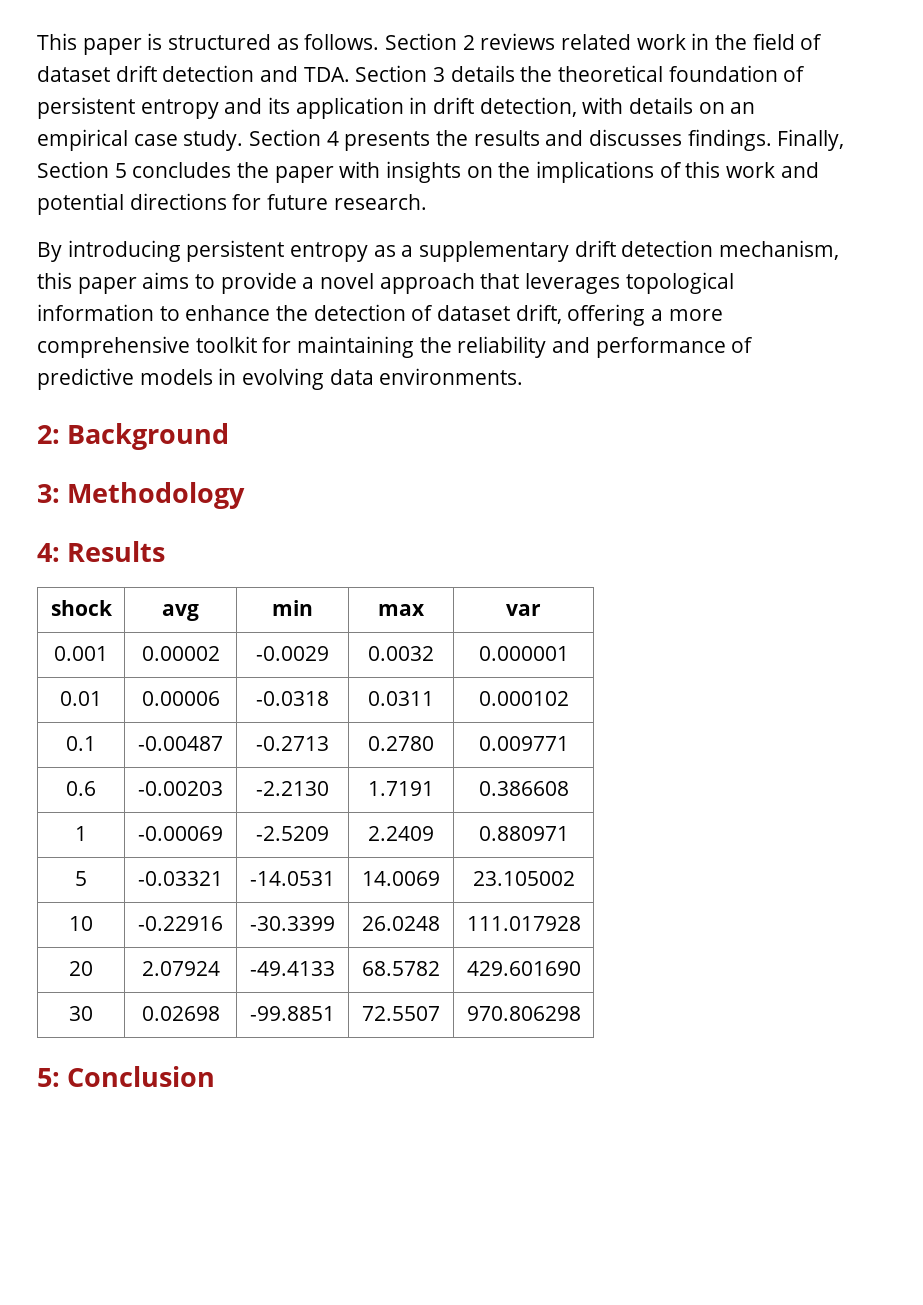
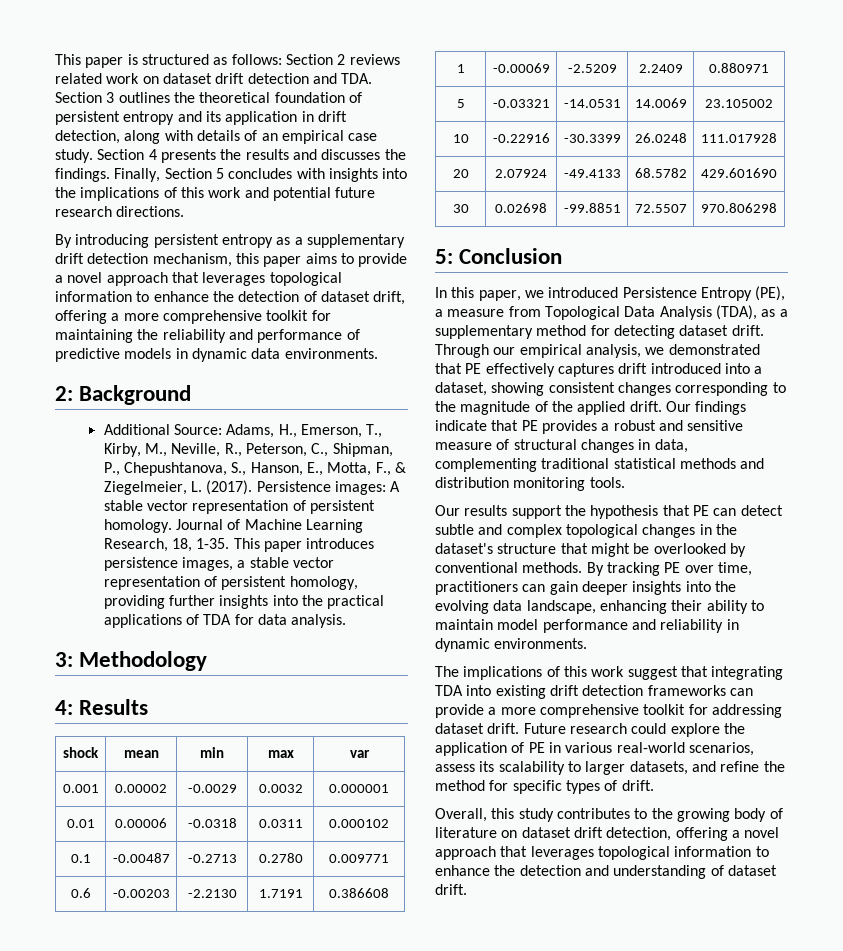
- This paper is structured as follows. Section 2 reviews related work in the field of dataset drift detection and TDA. Section 3 details the theoretical foundation of persistent entropy and its application in drift detection, with details on an empirical case study.
+ This paper is structured as follows: Section 2 reviews related work on dataset drift detection and TDA. Section 3 outlines the theoretical foundation of persistent entropy and its application in drift detection, along with details of an empirical case study.
- Section 4 presents the results and discusses findings.
+ Section 4 presents the results and discusses the findings.
- Finally, Section 5 concludes the paper with insights on the implications of this work and potential directions for future research.
+ Finally, Section 5 concludes with insights into the implications of this work and potential future research directions.
- By introducing persistent entropy as a supplementary drift detection mechanism, this paper aims to provide a novel approach that leverages topological information to enhance the detection of dataset drift, offering a more comprehensive toolkit for maintaining the reliability and performance of predictive models in evolving data environments.
+ By introducing persistent entropy as a supplementary drift detection mechanism, this paper aims to provide a novel approach that leverages topological information to enhance the detection of dataset drift, offering a more comprehensive toolkit for maintaining the reliability and performance of predictive models in dynamic data environments.
+ Additional Source: Adams, H., Emerson, T., Kirby, M., Neville, R., Peterson, C., Shipman, P., Chepushtanova, S., Hanson, E., Motta, F., & Ziegelmeier, L. (2017). Persistence images: A stable vector representation of persistent homology. Journal of Machine Learning Research, 18, 1-35. This paper introduces persistence images, a stable vector representation of persistent homology, providing further insights into the practical applications of TDA for data analysis.
- shock | avg | min | max | var
+ shock | mean | min | max | var
+ In this paper, we introduced Persistence Entropy (PE), a measure from Topological Data Analysis (TDA), as a supplementary method for detecting dataset drift. Through our empirical analysis, we demonstrated that PE effectively captures drift introduced into a dataset, showing consistent changes corresponding to the magnitude of the applied drift. Our findings indicate that PE provides a robust and sensitive measure of structural changes in data, complementing traditional statistical methods and distribution monitoring tools.
+ Our results support the hypothesis that PE can detect subtle and complex topological changes in the dataset's structure that might be overlooked by conventional methods. By tracking PE over time, practitioners can gain deeper insights into the evolving data landscape, enhancing their ability to maintain model performance and reliability in dynamic environments.
+ The implications of this work suggest that integrating TDA into existing drift detection frameworks can provide a more comprehensive toolkit for addressing dataset drift. Future research could explore the application of PE in various real-world scenarios, assess its scalability to larger datasets, and refine the method for specific types of drift.
+ Overall, this study contributes to the growing body of literature on dataset drift detection, offering a novel approach that leverages topological information to enhance the detection and understanding of dataset drift.

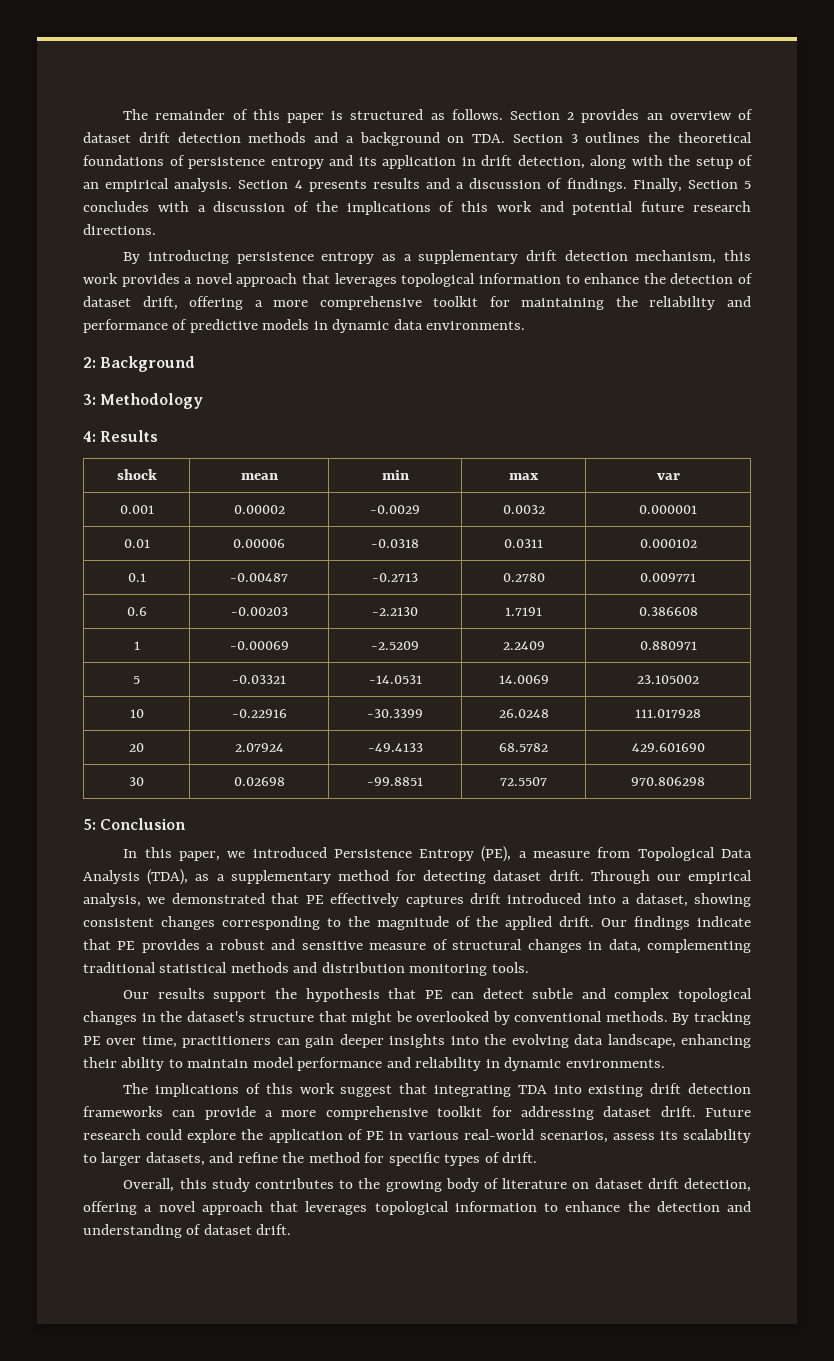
- This paper is structured as follows: Section 2 reviews related work on dataset drift detection and TDA. Section 3 outlines the theoretical foundation of persistent entropy and its application in drift detection, along with details of an empirical case study.
+ The remainder of this paper is structured as follows. Section 2 provides an overview of dataset drift detection methods and a background on TDA. Section 3 outlines the theoretical foundations of persistence entropy and its application in drift detection, along with the setup of an empirical analysis.
- Section 4 presents the results and discusses the findings.
+ Section 4 presents results and a discussion of findings.
- Finally, Section 5 concludes with insights into the implications of this work and potential future research directions.
+ Finally, Section 5 concludes with a discussion of the implications of this work and potential future research directions.
- By introducing persistent entropy as a supplementary drift detection mechanism, this paper aims to provide a novel approach that leverages topological information to enhance the detection of dataset drift, offering a more comprehensive toolkit for maintaining the reliability and performance of predictive models in dynamic data environments.
+ By introducing persistence entropy as a supplementary drift detection mechanism, this work provides a novel approach that leverages topological information to enhance the detection of dataset drift, offering a more comprehensive toolkit for maintaining the reliability and performance of predictive models in dynamic data environments.
- Additional Source: Adams, H., Emerson, T., Kirby, M., Neville, R., Peterson, C., Shipman, P., Chepushtanova, S., Hanson, E., Motta, F., & Ziegelmeier, L. (2017). Persistence images: A stable vector representation of persistent homology. Journal of Machine Learning Research, 18, 1-35. This paper introduces persistence images, a stable vector representation of persistent homology, providing further insights into the practical applications of TDA for data analysis.

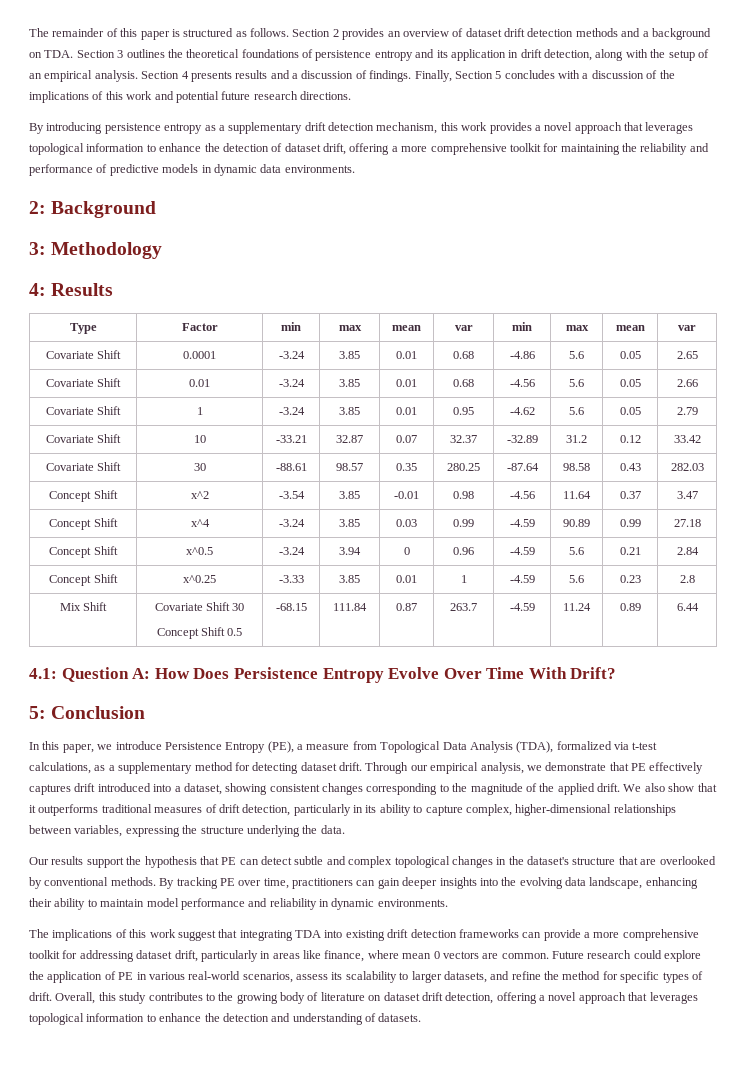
- shock | mean | min | max | var
- 0.001 | 0.00002 | -0.0029 | 0.0032 | 0.000001
- 0.01 | 0.00006 | -0.0318 | 0.0311 | 0.000102
- 0.1 | -0.00487 | -0.2713 | 0.2780 | 0.009771
- 0.6 | -0.00203 | -2.2130 | 1.7191 | 0.386608
- 1 | -0.00069 | -2.5209 | 2.2409 | 0.880971
- 5 | -0.03321 | -14.0531 | 14.0069 | 23.105002
- 10 | -0.22916 | -30.3399 | 26.0248 | 111.017928
- 20 | 2.07924 | -49.4133 | 68.5782 | 429.601690
- 30 | 0.02698 | -99.8851 | 72.5507 | 970.806298
+ Type | Factor | min | max | mean | var | min | max | mean | var
+ Covariate Shift | 0.0001 | -3.24 | 3.85 | 0.01 | 0.68 | -4.86 | 5.6 | 0.05 | 2.65
+ Covariate Shift | 0.01 | -3.24 | 3.85 | 0.01 | 0.68 | -4.56 | 5.6 | 0.05 | 2.66
+ Covariate Shift | 1 | -3.24 | 3.85 | 0.01 | 0.95 | -4.62 | 5.6 | 0.05 | 2.79
+ Covariate Shift | 10 | -33.21 | 32.87 | 0.07 | 32.37 | -32.89 | 31.2 | 0.12 | 33.42
+ Covariate Shift | 30 | -88.61 | 98.57 | 0.35 | 280.25 | -87.64 | 98.58 | 0.43 | 282.03
+ Concept Shift | x^2 | -3.54 | 3.85 | -0.01 | 0.98 | -4.56 | 11.64 | 0.37 | 3.47
+ Concept Shift | x^4 | -3.24 | 3.85 | 0.03 | 0.99 | -4.59 | 90.89 | 0.99 | 27.18
+ Concept Shift | x^0.5 | -3.24 | 3.94 | 0 | 0.96 | -4.59 | 5.6 | 0.21 | 2.84
+ Concept Shift | x^0.25 | -3.33 | 3.85 | 0.01 | 1 | -4.59 | 5.6 | 0.23 | 2.8
+ Mix Shift | Covariate Shift 30
+ Concept Shift 0.5 | -68.15 | 111.84 | 0.87 | 263.7 | -4.59 | 11.24 | 0.89 | 6.44
+ 4.1: Question A: How Does Persistence Entropy Evolve Over Time With Drift?
- In this paper, we introduced Persistence Entropy (PE), a measure from Topological Data Analysis (TDA), as a supplementary method for detecting dataset drift.
+ In this paper, we introduce Persistence Entropy (PE), a measure from Topological Data Analysis (TDA), formalized via t-test calculations, as a supplementary method for detecting dataset drift.
- Through our empirical analysis, we demonstrated that PE effectively captures drift introduced into a dataset, showing consistent changes corresponding to the magnitude of the applied drift.
+ Through our empirical analysis, we demonstrate that PE effectively captures drift introduced into a dataset, showing consistent changes corresponding to the magnitude of the applied drift.
- Our findings indicate that PE provides a robust and sensitive measure of structural changes in data, complementing traditional statistical methods and distribution monitoring tools.
+ We also show that it outperforms traditional measures of drift detection, particularly in its ability to capture complex, higher-dimensional relationships between variables, expressing the structure underlying the data.
- Our results support the hypothesis that PE can detect subtle and complex topological changes in the dataset's structure that might be overlooked by conventional methods.
+ Our results support the hypothesis that PE can detect subtle and complex topological changes in the dataset's structure that are overlooked by conventional methods.
- The implications of this work suggest that integrating TDA into existing drift detection frameworks can provide a more comprehensive toolkit for addressing dataset drift.
+ The implications of this work suggest that integrating TDA into existing drift detection frameworks can provide a more comprehensive toolkit for addressing dataset drift, particularly in areas like finance, where mean 0 vectors are common.
- Future research could explore the application of PE in various real-world scenarios, assess its scalability to larger datasets, and refine the method for specific types of drift.
- Overall, this study contributes to the growing body of literature on dataset drift detection, offering a novel approach that leverages topological information to enhance the detection and understanding of dataset drift.
+ Future research could explore the application of PE in various real-world scenarios, assess its scalability to larger datasets, and refine the method for specific types of drift. Overall, this study contributes to the growing body of literature on dataset drift detection, offering a novel approach that leverages topological information to enhance the detection and understanding of datasets.

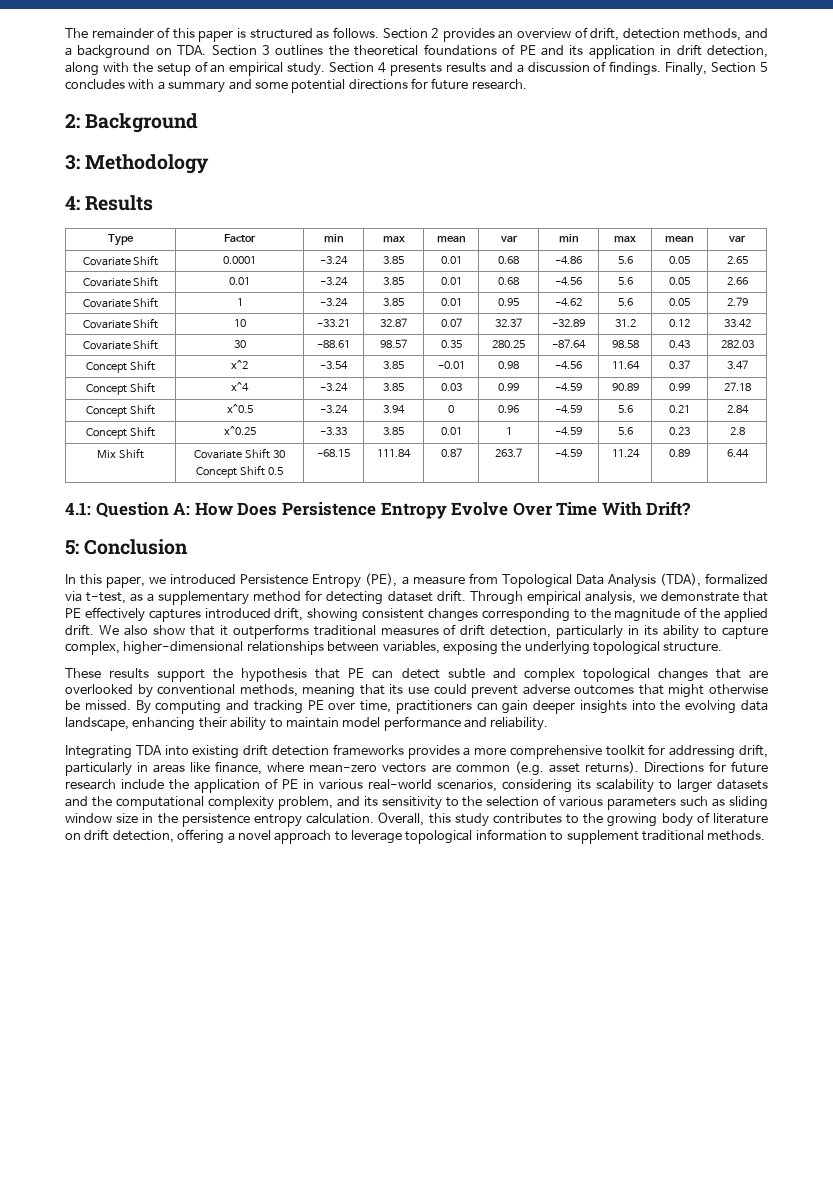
- Section 2 provides an overview of dataset drift detection methods and a background on TDA. Section 3 outlines the theoretical foundations of persistence entropy and its application in drift detection, along with the setup of an empirical analysis.
+ Section 2 provides an overview of drift, detection methods, and a background on TDA. Section 3 outlines the theoretical foundations of PE and its application in drift detection, along with the setup of an empirical study.
- Finally, Section 5 concludes with a discussion of the implications of this work and potential future research directions.
- By introducing persistence entropy as a supplementary drift detection mechanism, this work provides a novel approach that leverages topological information to enhance the detection of dataset drift, offering a more comprehensive toolkit for maintaining the reliability and performance of predictive models in dynamic data environments.
+ Finally, Section 5 concludes with a summary and some potential directions for future research.
- In this paper, we introduce Persistence Entropy (PE), a measure from Topological Data Analysis (TDA), formalized via t-test calculations, as a supplementary method for detecting dataset drift.
+ In this paper, we introduced Persistence Entropy (PE), a measure from Topological Data Analysis (TDA), formalized via t-test, as a supplementary method for detecting dataset drift.
- Through our empirical analysis, we demonstrate that PE effectively captures drift introduced into a dataset, showing consistent changes corresponding to the magnitude of the applied drift.
+ Through empirical analysis, we demonstrate that PE effectively captures introduced drift, showing consistent changes corresponding to the magnitude of the applied drift.
- We also show that it outperforms traditional measures of drift detection, particularly in its ability to capture complex, higher-dimensional relationships between variables, expressing the structure underlying the data.
- Our results support the hypothesis that PE can detect subtle and complex topological changes in the dataset's structure that are overlooked by conventional methods. By tracking PE over time, practitioners can gain deeper insights into the evolving data landscape, enhancing their ability to maintain model performance and reliability in dynamic environments.
- The implications of this work suggest that integrating TDA into existing drift detection frameworks can provide a more comprehensive toolkit for addressing dataset drift, particularly in areas like finance, where mean 0 vectors are common. Future research could explore the application of PE in various real-world scenarios, assess its scalability to larger datasets, and refine the method for specific types of drift.
+ We also show that it outperforms traditional measures of drift detection, particularly in its ability to capture complex, higher-dimensional relationships between variables, exposing the underlying topological structure.
+ These results support the hypothesis that PE can detect subtle and complex topological changes that are overlooked by conventional methods, meaning that its use could prevent adverse outcomes that might otherwise be missed. By computing and tracking PE over time, practitioners can gain deeper insights into the evolving data landscape, enhancing their ability to maintain model performance and reliability.
+ Integrating TDA into existing drift detection frameworks provides a more comprehensive toolkit for addressing drift, particularly in areas like finance, where mean-zero vectors are common (e.g. asset returns). Directions for future research include the application of PE in various real-world scenarios, considering its scalability to larger datasets and the computational complexity problem, and its sensitivity to the selection of various parameters such as sliding window size in the persistence entropy calculation.
- Overall, this study contributes to the growing body of literature on dataset drift detection, offering a novel approach that leverages topological information to enhance the detection and understanding of datasets.
+ Overall, this study contributes to the growing body of literature on drift detection, offering a novel approach to leverage topological information to supplement traditional methods.

